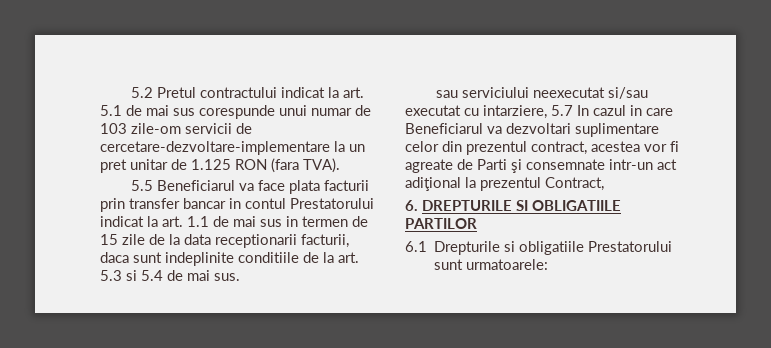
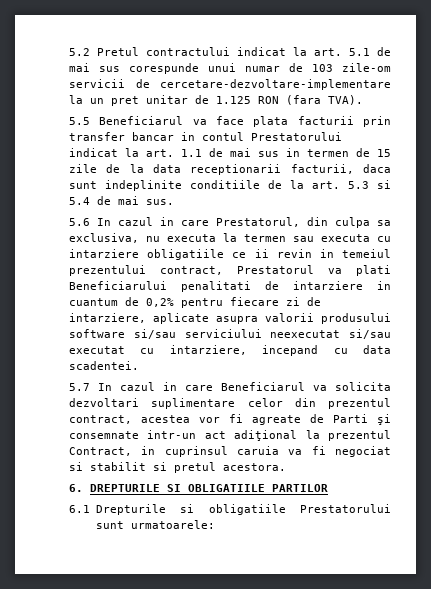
- sau serviciului neexecutat si/sau executat cu intarziere, 5.7 In cazul in care Beneficiarul va dezvoltari suplimentare celor din prezentul contract, acestea vor fi agreate de Parti şi consemnate intr-un act adiţional la prezentul Contract,
+ 5.6 In cazul in care Prestatorul, din culpa sa exclusiva, nu executa la termen sau executa cu intarziere obligatiile ce ii revin in temeiul prezentului contract, Prestatorul va plati Beneficiarului penalitati de intarziere in cuantum de 0,2% pentru fiecare zi de intarziere, aplicate asupra valorii produsului software si/sau serviciului neexecutat si/sau executat cu intarziere, incepand cu data scadentei.
+ 5.7 In cazul in care Beneficiarul va solicita dezvoltari suplimentare celor din prezentul contract, acestea vor fi agreate de Parti şi consemnate intr-un act adiţional la prezentul Contract, in cuprinsul caruia va fi negociat si stabilit si pretul acestora.

